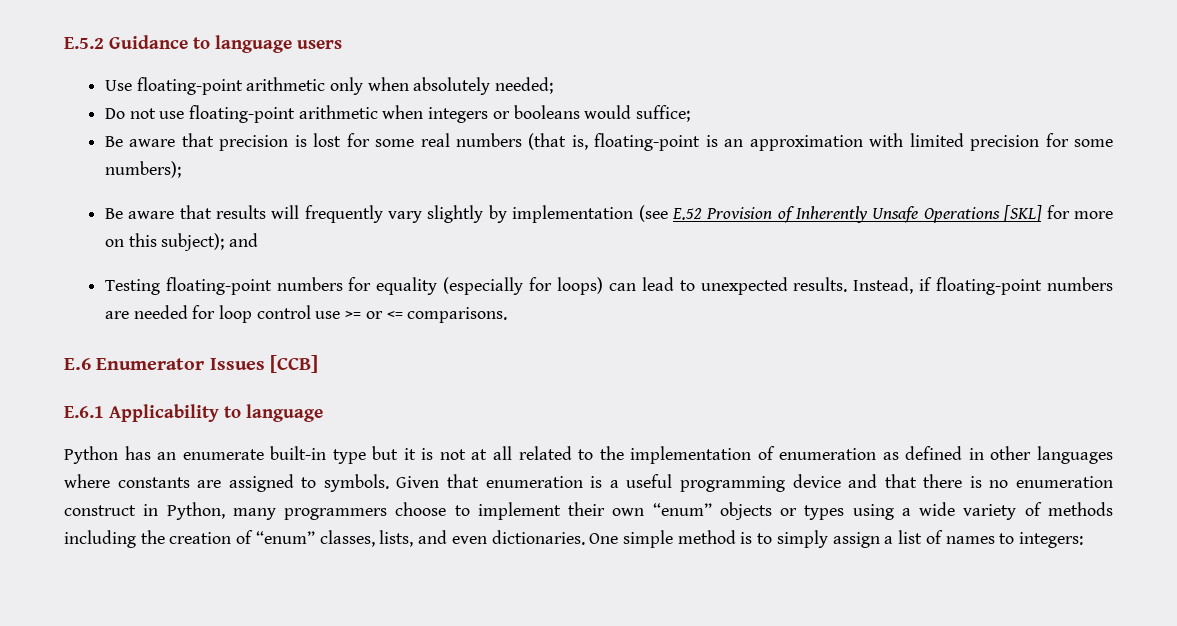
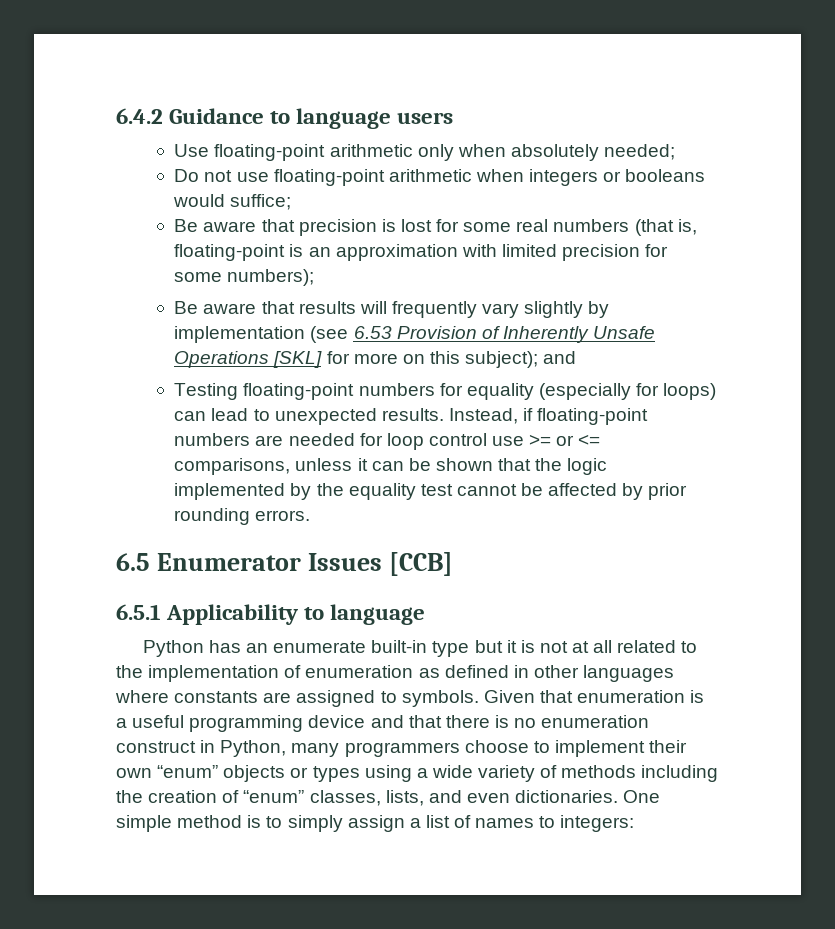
- E.5.2 Guidance to language users
+ 6.4.2 Guidance to language users
- Be aware that results will frequently vary slightly by implementation (see E.52 Provision of Inherently Unsafe Operations [SKL] for more on this subject); and
+ Be aware that results will frequently vary slightly by implementation (see 6.53 Provision of Inherently Unsafe Operations [SKL] for more on this subject); and
- Instead, if floating-point numbers are needed for loop control use >= or <= comparisons.
- E.6 Enumerator Issues [CCB]
+ Instead, if floating-point numbers are needed for loop control use >= or <= comparisons, unless it can be shown that the logic implemented by the equality test cannot be affected by prior rounding errors.
+ 6.5 Enumerator Issues [CCB]
- E.6.1 Applicability to language
+ 6.5.1 Applicability to language

